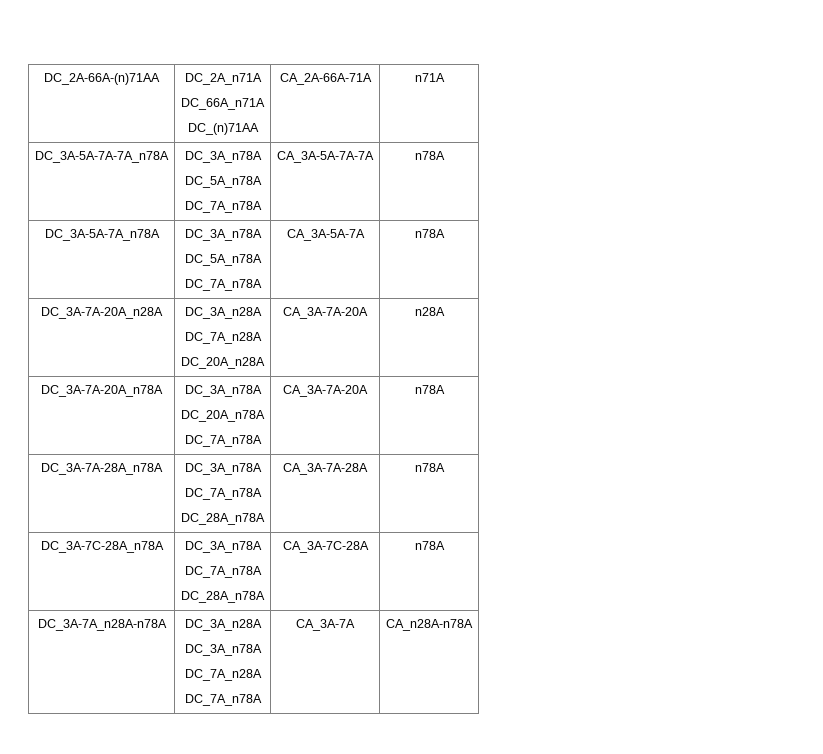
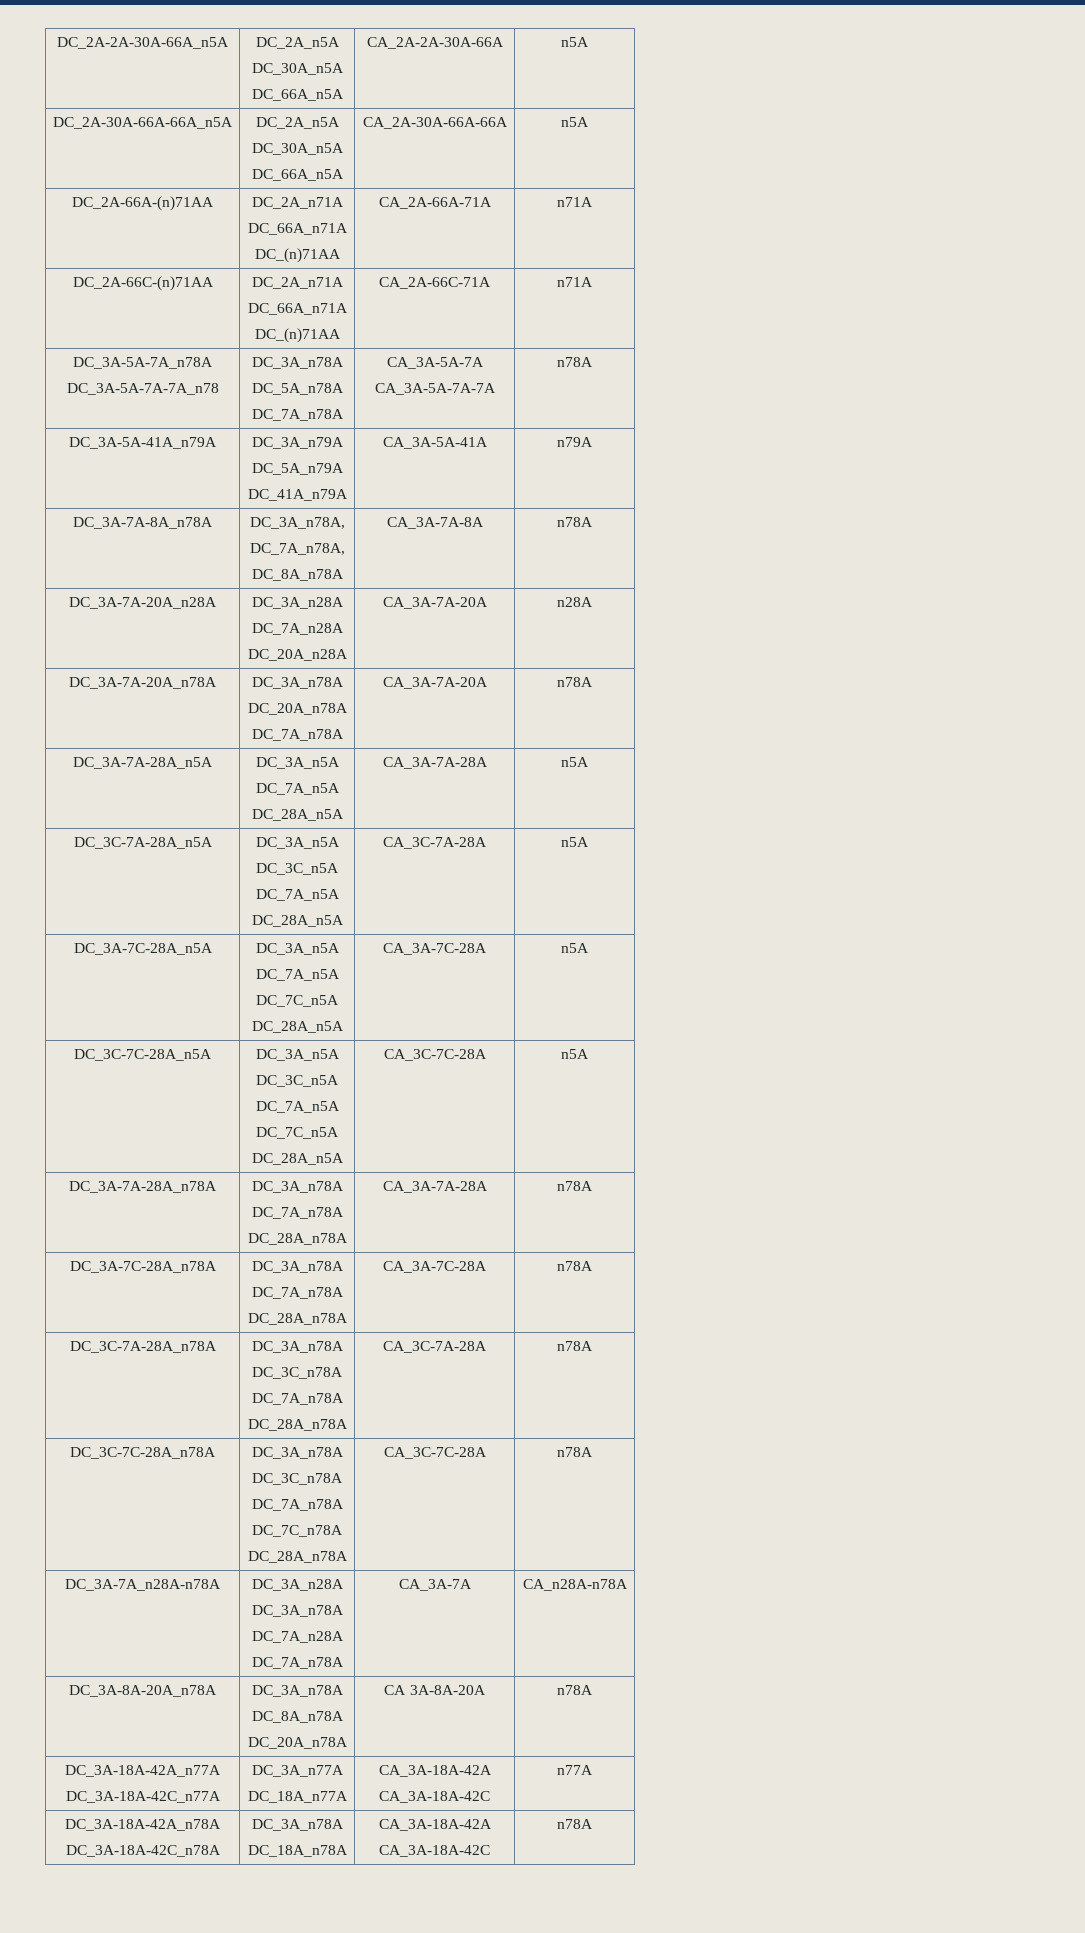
+ DC_2A-2A-30A-66A_n5A | DC_2A_n5A
+ DC_30A_n5A
+ DC_66A_n5A | CA_2A-2A-30A-66A | n5A
+ DC_2A-30A-66A-66A_n5A | DC_2A_n5A
+ DC_30A_n5A
+ DC_66A_n5A | CA_2A-30A-66A-66A | n5A
- DC_3A-5A-7A-7A_n78A | DC_3A_n78A
- DC_5A_n78A
- DC_7A_n78A | CA_3A-5A-7A-7A | n78A
+ DC_2A-66C-(n)71AA | DC_2A_n71A
+ DC_66A_n71A
+ DC_(n)71AA | CA_2A-66C-71A | n71A
- DC_3A-5A-7A_n78A | DC_3A_n78A
+ DC_3A-5A-7A_n78A
+ DC_3A-5A-7A-7A_n78 | DC_3A_n78A
  DC_5A_n78A
- DC_7A_n78A | CA_3A-5A-7A | n78A
+ DC_7A_n78A | CA_3A-5A-7A
+ CA_3A-5A-7A-7A | n78A
+ DC_3A-5A-41A_n79A | DC_3A_n79A
+ DC_5A_n79A
+ DC_41A_n79A | CA_3A-5A-41A | n79A
+ DC_3A-7A-8A_n78A | DC_3A_n78A,
+ DC_7A_n78A,
+ DC_8A_n78A | CA_3A-7A-8A | n78A
+ DC_3A-7A-28A_n5A | DC_3A_n5A
+ DC_7A_n5A
+ DC_28A_n5A | CA_3A-7A-28A | n5A
+ DC_3C-7A-28A_n5A | DC_3A_n5A
+ DC_3C_n5A
+ DC_7A_n5A
+ DC_28A_n5A | CA_3C-7A-28A | n5A
+ DC_3A-7C-28A_n5A | DC_3A_n5A
+ DC_7A_n5A
+ DC_7C_n5A
+ DC_28A_n5A | CA_3A-7C-28A | n5A
+ DC_3C-7C-28A_n5A | DC_3A_n5A
+ DC_3C_n5A
+ DC_7A_n5A
+ DC_7C_n5A
+ DC_28A_n5A | CA_3C-7C-28A | n5A
+ DC_3C-7A-28A_n78A | DC_3A_n78A
+ DC_3C_n78A
+ DC_7A_n78A
+ DC_28A_n78A | CA_3C-7A-28A | n78A
+ DC_3C-7C-28A_n78A | DC_3A_n78A
+ DC_3C_n78A
+ DC_7A_n78A
+ DC_7C_n78A
+ DC_28A_n78A | CA_3C-7C-28A | n78A
+ DC_3A-8A-20A_n78A | DC_3A_n78A
+ DC_8A_n78A
+ DC_20A_n78A | CA 3A-8A-20A | n78A
+ DC_3A-18A-42A_n77A
+ DC_3A-18A-42C_n77A | DC_3A_n77A
+ DC_18A_n77A | CA_3A-18A-42A
+ CA_3A-18A-42C | n77A
+ DC_3A-18A-42A_n78A
+ DC_3A-18A-42C_n78A | DC_3A_n78A
+ DC_18A_n78A | CA_3A-18A-42A
+ CA_3A-18A-42C | n78A

